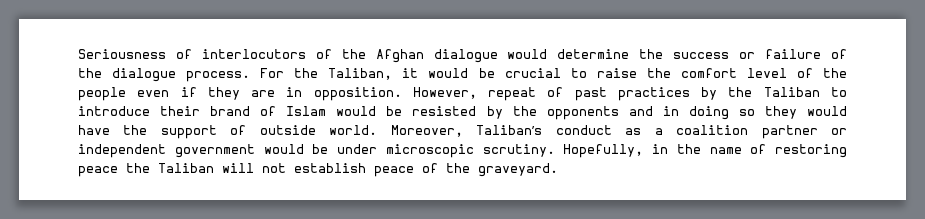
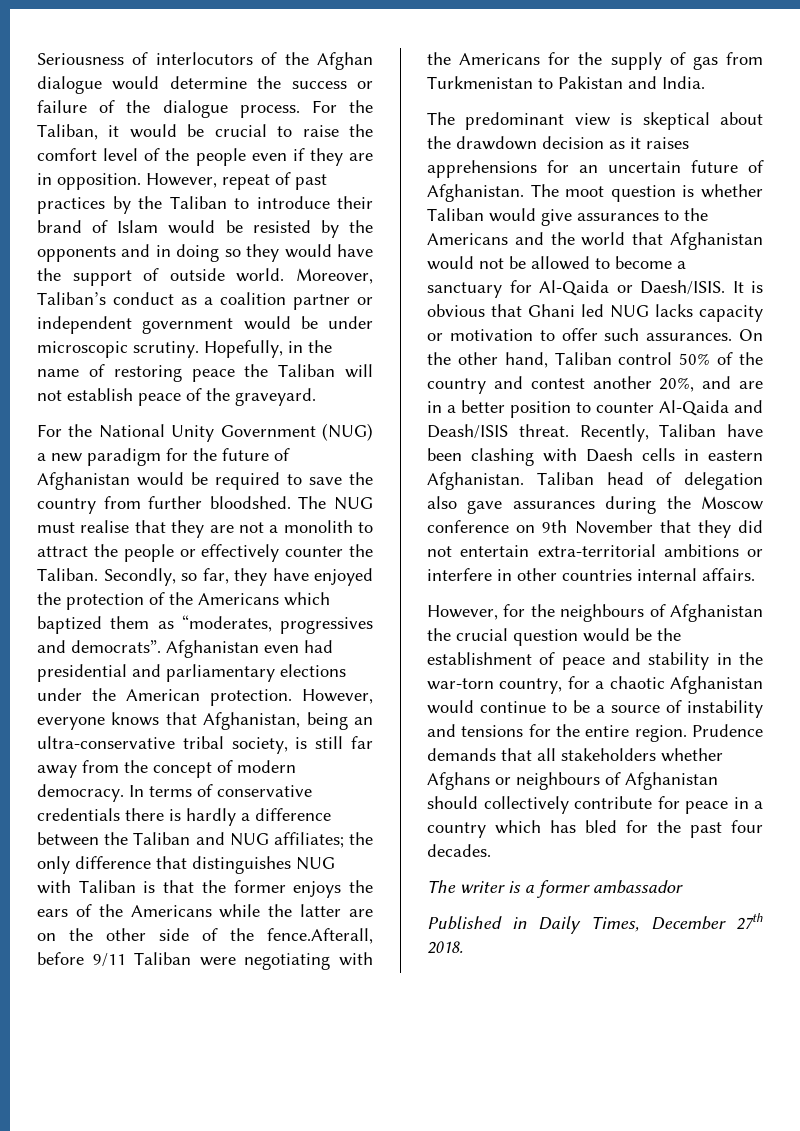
+ For the National Unity Government (NUG) a new paradigm for the future of Afghanistan would be required to save the country from further bloodshed. The NUG must realise that they are not a monolith to attract the people or effectively counter the Taliban. Secondly, so far, they have enjoyed the protection of the Americans which baptized them as “moderates, progressives and democrats”. Afghanistan even had presidential and parliamentary elections under the American protection. However, everyone knows that Afghanistan, being an ultra-conservative tribal society, is still far away from the concept of modern democracy. In terms of conservative credentials there is hardly a difference between the Taliban and NUG affiliates; the only difference that distinguishes NUG with Taliban is that the former enjoys the ears of the Americans while the latter are on the other side of the fence.Afterall, before 9/11 Taliban were negotiating with the Americans for the supply of gas from Turkmenistan to Pakistan and India.
+ The predominant view is skeptical about the drawdown decision as it raises apprehensions for an uncertain future of Afghanistan. The moot question is whether Taliban would give assurances to the Americans and the world that Afghanistan would not be allowed to become a sanctuary for Al-Qaida or Daesh/ISIS. It is obvious that Ghani led NUG lacks capacity or motivation to offer such assurances. On the other hand, Taliban control 50% of the country and contest another 20%, and are in a better position to counter Al-Qaida and Deash/ISIS threat. Recently, Taliban have been clashing with Daesh cells in eastern Afghanistan. Taliban head of delegation also gave assurances during the Moscow conference on 9th November that they did not entertain extra-territorial ambitions or interfere in other countries internal affairs.
+ However, for the neighbours of Afghanistan the crucial question would be the establishment of peace and stability in the war-torn country, for a chaotic Afghanistan would continue to be a source of instability and tensions for the entire region. Prudence demands that all stakeholders whether Afghans or neighbours of Afghanistan should collectively contribute for peace in a country which has bled for the past four decades.
+ The writer is a former ambassador
+ Published in Daily Times, December 27th 2018.

